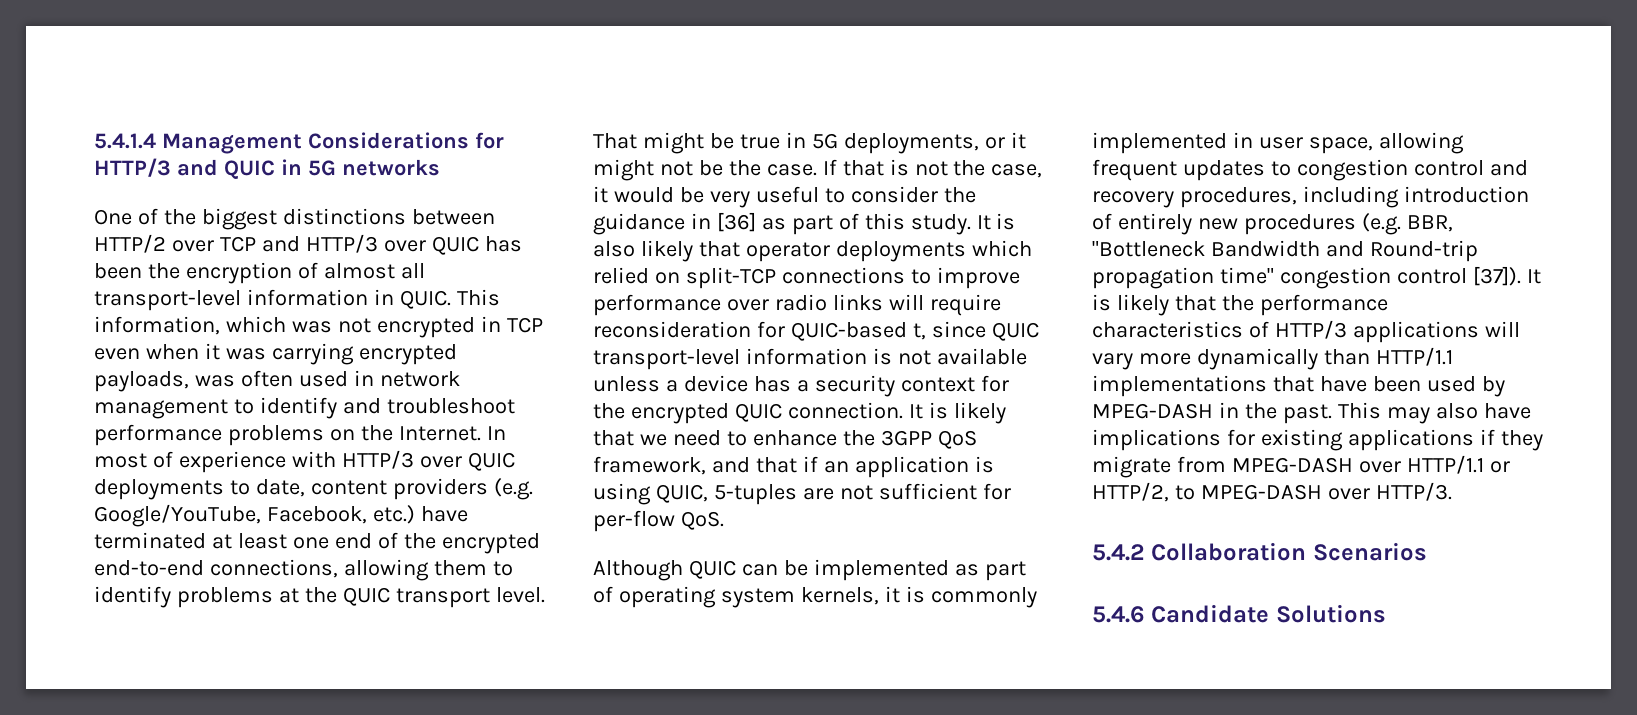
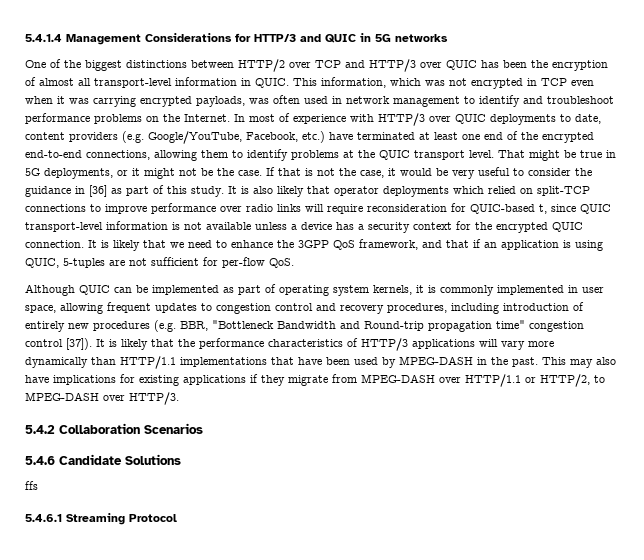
+ ffs
+ 5.4.6.1 Streaming Protocol

